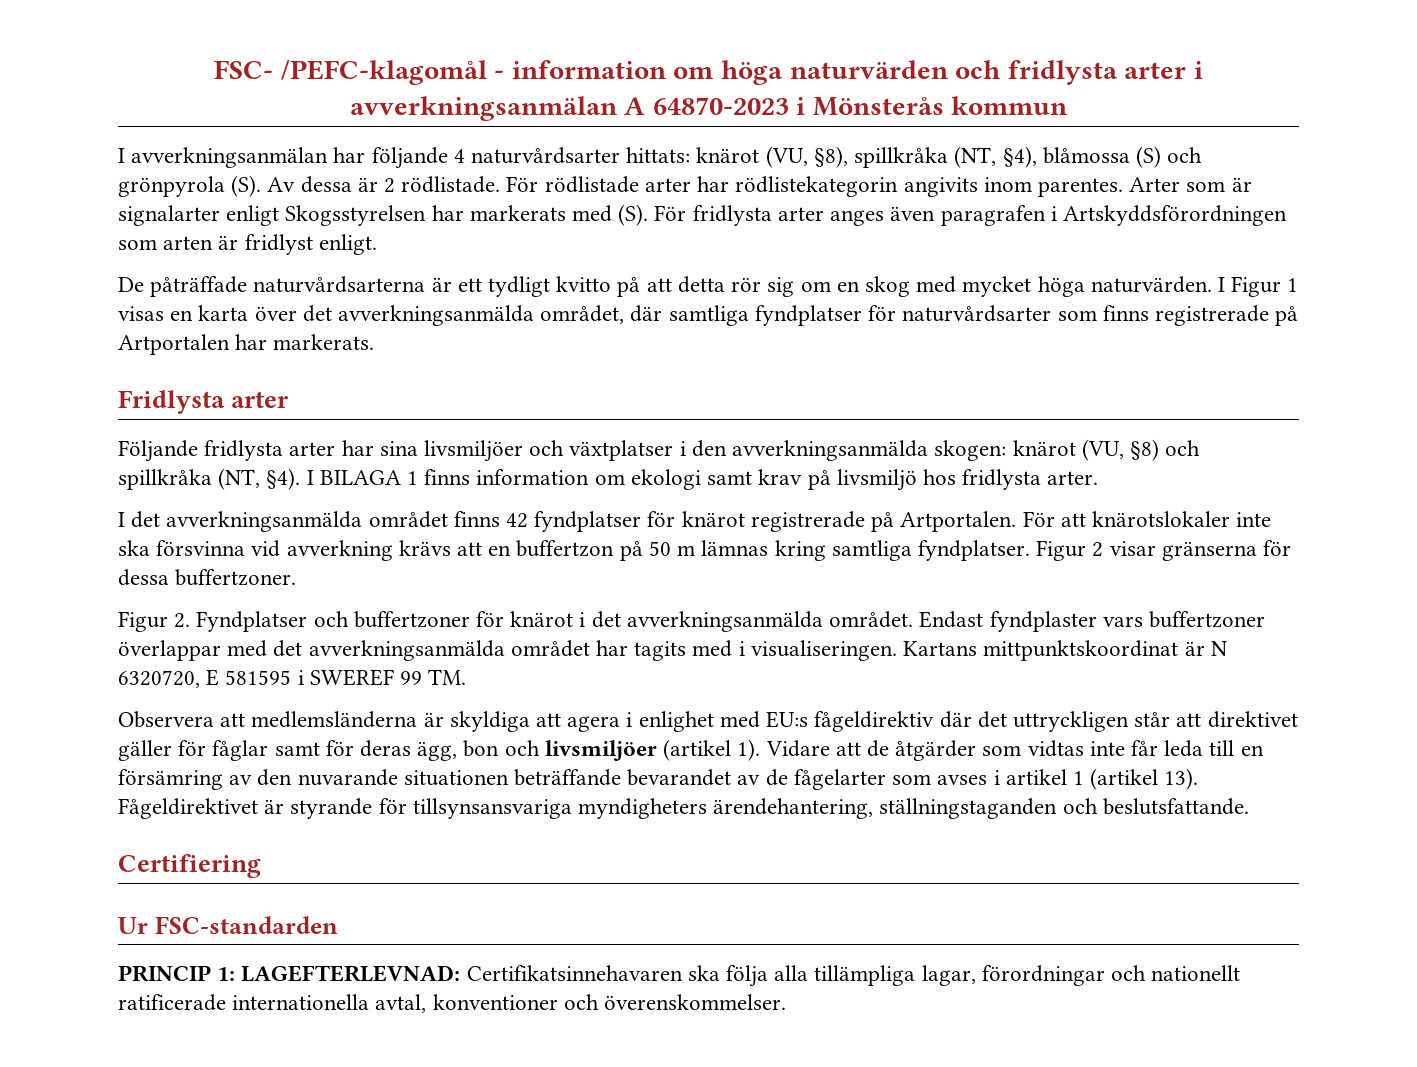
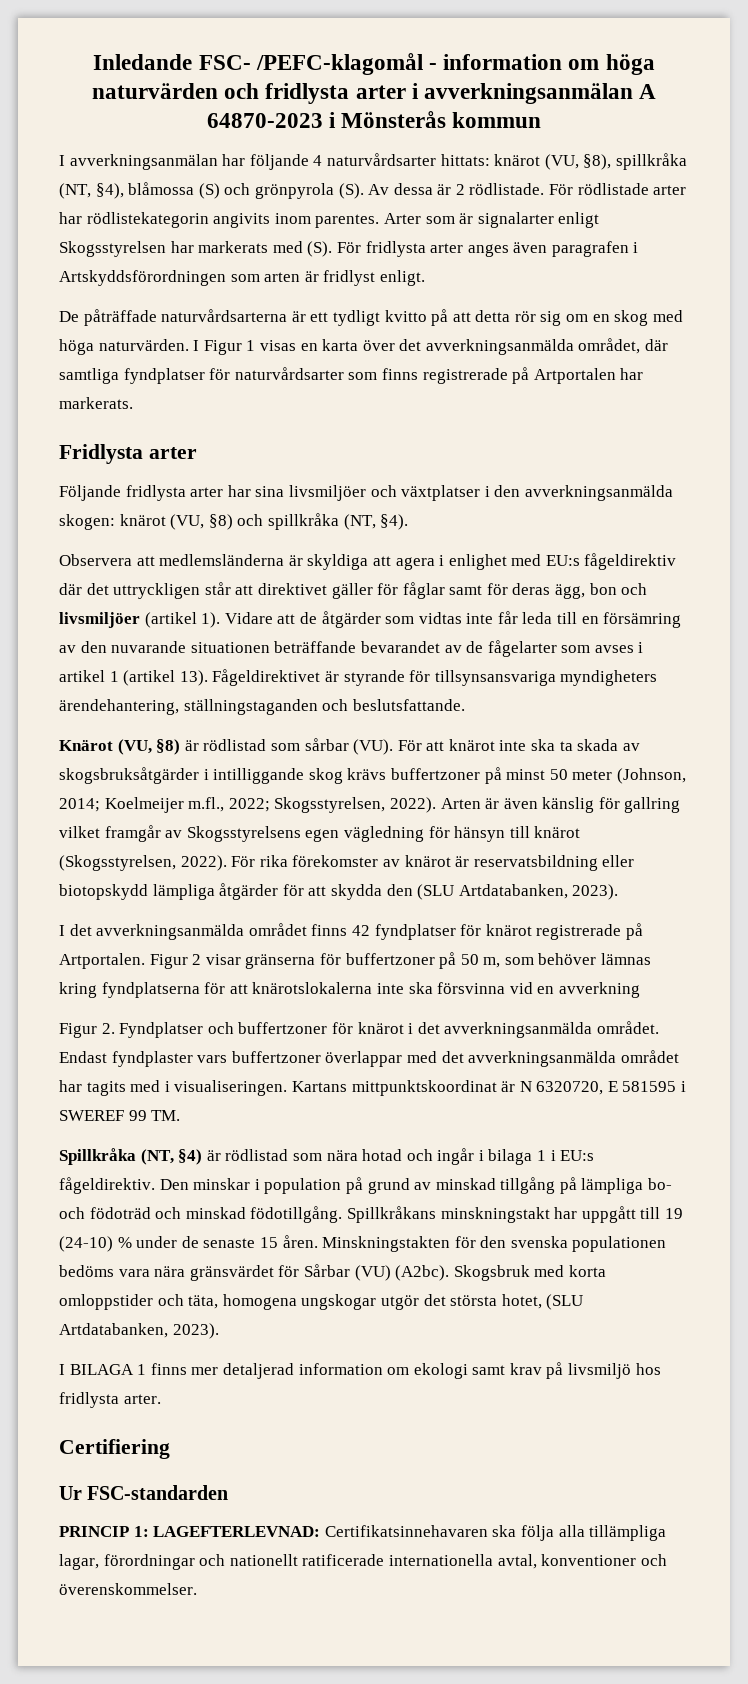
- FSC- /PEFC-klagomål - information om höga naturvärden och fridlysta arter i avverkningsanmälan A 64870-2023 i Mönsterås kommun
+ Inledande FSC- /PEFC-klagomål - information om höga naturvärden och fridlysta arter i avverkningsanmälan A 64870-2023 i Mönsterås kommun
- De påträffade naturvårdsarterna är ett tydligt kvitto på att detta rör sig om en skog med mycket höga naturvärden.
+ De påträffade naturvårdsarterna är ett tydligt kvitto på att detta rör sig om en skog med höga naturvärden.
- I BILAGA 1 finns information om ekologi samt krav på livsmiljö hos fridlysta arter.
- I det avverkningsanmälda området finns 42 fyndplatser för knärot registrerade på Artportalen. För att knärotslokaler inte ska försvinna vid avverkning krävs att en buffertzon på 50 m lämnas kring samtliga fyndplatser. Figur 2 visar gränserna för dessa buffertzoner.
- Figur 2. Fyndplatser och buffertzoner för knärot i det avverkningsanmälda området. Endast fyndplaster vars buffertzoner överlappar med det avverkningsanmälda området har tagits med i visualiseringen. Kartans mittpunktskoordinat är N 6320720, E 581595 i SWEREF 99 TM.
+ Knärot (VU, §8) är rödlistad som sårbar (VU). För att knärot inte ska ta skada av skogsbruksåtgärder i intilliggande skog krävs buffertzoner på minst 50 meter (Johnson, 2014; Koelmeijer m.fl., 2022; Skogsstyrelsen, 2022). Arten är även känslig för gallring vilket framgår av Skogsstyrelsens egen vägledning för hänsyn till knärot (Skogsstyrelsen, 2022). För rika förekomster av knärot är reservatsbildning eller biotopskydd lämpliga åtgärder för att skydda den (SLU Artdatabanken, 2023).
+ I det avverkningsanmälda området finns 42 fyndplatser för knärot registrerade på Artportalen. Figur 2 visar gränserna för buffertzoner på 50 m, som behöver lämnas kring fyndplatserna för att knärotslokalerna inte ska försvinna vid en avverkning
+ Figur 2. Fyndplatser och buffertzoner för knärot i det avverkningsanmälda området. Endast fyndplaster vars buffertzoner överlappar med det avverkningsanmälda området har tagits med i visualiseringen. Kartans mittpunktskoordinat är N 6320720, E 581595 i SWEREF 99 TM.
+ Spillkråka (NT, §4) är rödlistad som nära hotad och ingår i bilaga 1 i EU:s fågeldirektiv. Den minskar i population på grund av minskad tillgång på lämpliga bo- och födoträd och minskad födotillgång. Spillkråkans minskningstakt har uppgått till 19 (24-10) % under de senaste 15 åren. Minskningstakten för den svenska populationen bedöms vara nära gränsvärdet för Sårbar (VU) (A2bc). Skogsbruk med korta omloppstider och täta, homogena ungskogar utgör det största hotet, (SLU Artdatabanken, 2023).
+ I BILAGA 1 finns mer detaljerad information om ekologi samt krav på livsmiljö hos fridlysta arter.

